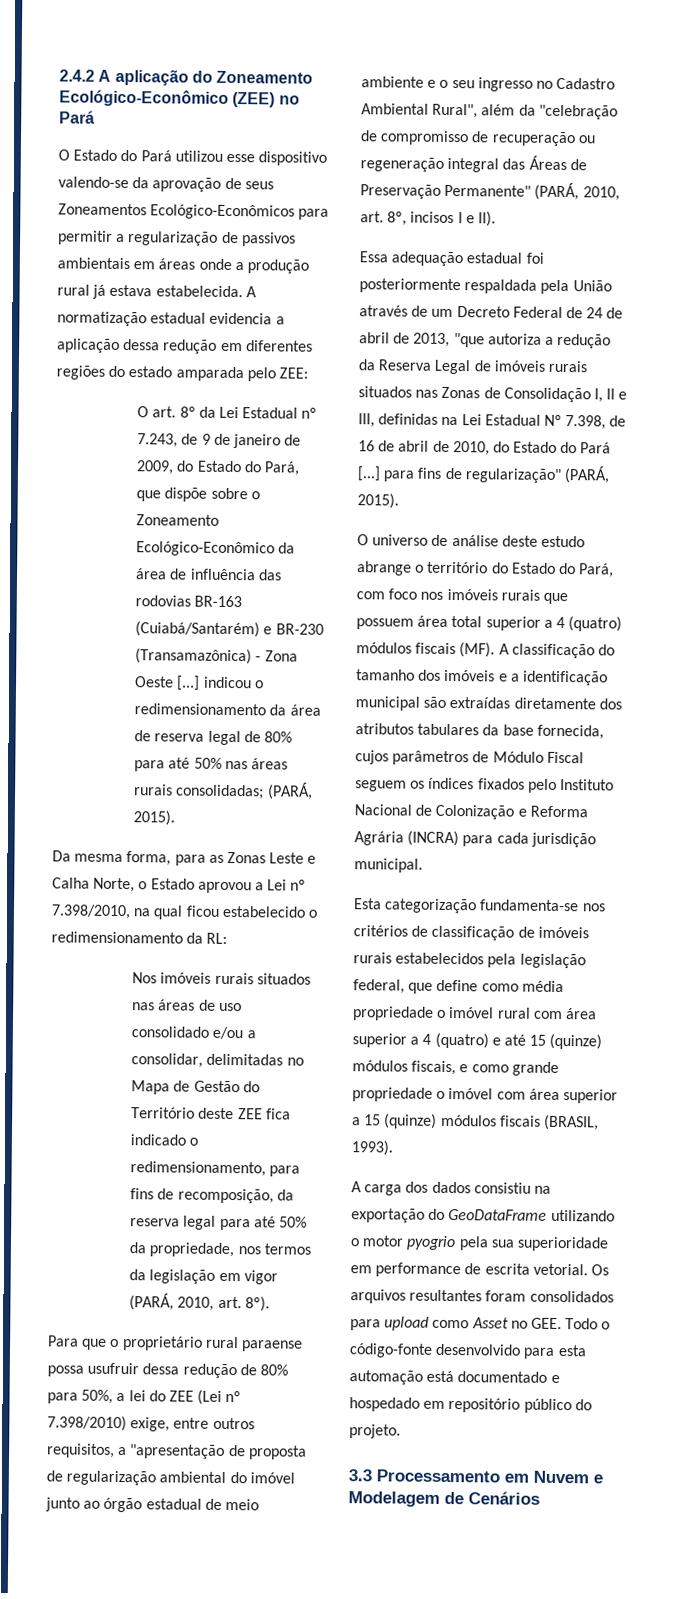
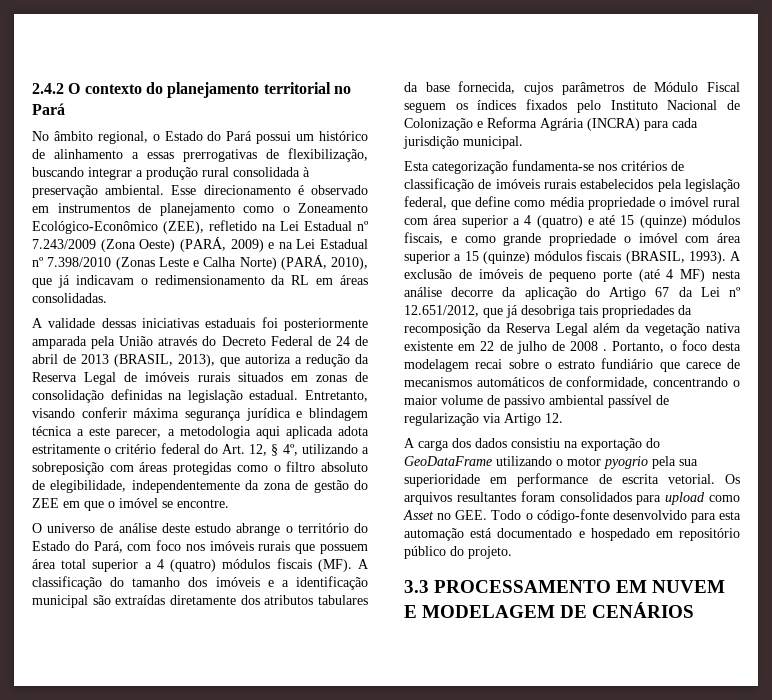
- 2.4.2 A aplicação do Zoneamento Ecológico-Econômico (ZEE) no Pará
- O Estado do Pará utilizou esse dispositivo valendo-se da aprovação de seus Zoneamentos Ecológico-Econômicos para permitir a regularização de passivos ambientais em áreas onde a produção rural já estava estabelecida. A normatização estadual evidencia a aplicação dessa redução em diferentes regiões do estado amparada pelo ZEE:
- O art. 8º da Lei Estadual nº 7.243, de 9 de janeiro de 2009, do Estado do Pará, que dispõe sobre o Zoneamento Ecológico-Econômico da área de influência das rodovias BR-163 (Cuiabá/Santarém) e BR-230 (Transamazônica) - Zona Oeste [...] indicou o redimensionamento da área de reserva legal de 80% para até 50% nas áreas rurais consolidadas; (PARÁ, 2015).
- Da mesma forma, para as Zonas Leste e Calha Norte, o Estado aprovou a Lei nº 7.398/2010, na qual ficou estabelecido o redimensionamento da RL:
- Nos imóveis rurais situados nas áreas de uso consolidado e/ou a consolidar, delimitadas no Mapa de Gestão do Território deste ZEE fica indicado o redimensionamento, para fins de recomposição, da reserva legal para até 50% da propriedade, nos termos da legislação em vigor (PARÁ, 2010, art. 8º).
- Para que o proprietário rural paraense possa usufruir dessa redução de 80% para 50%, a lei do ZEE (Lei nº 7.398/2010) exige, entre outros requisitos, a "apresentação de proposta de regularização ambiental do imóvel junto ao órgão estadual de meio ambiente e o seu ingresso no Cadastro Ambiental Rural", além da "celebração de compromisso de recuperação ou regeneração integral das Áreas de Preservação Permanente" (PARÁ, 2010, art. 8º, incisos I e II).
- Essa adequação estadual foi posteriormente respaldada pela União através de um Decreto Federal de 24 de abril de 2013, "que autoriza a redução da Reserva Legal de imóveis rurais situados nas Zonas de Consolidação I, II e III, definidas na Lei Estadual Nº 7.398, de 16 de abril de 2010, do Estado do Pará [...] para fins de regularização" (PARÁ, 2015).
+ 2.4.2 O contexto do planejamento territorial no Pará
+ No âmbito regional, o Estado do Pará possui um histórico de alinhamento a essas prerrogativas de flexibilização, buscando integrar a produção rural consolidada à preservação ambiental. Esse direcionamento é observado em instrumentos de planejamento como o Zoneamento Ecológico-Econômico (ZEE), refletido na Lei Estadual nº 7.243/2009 (Zona Oeste) (PARÁ, 2009) e na Lei Estadual nº 7.398/2010 (Zonas Leste e Calha Norte) (PARÁ, 2010), que já indicavam o redimensionamento da RL em áreas consolidadas.
+ A validade dessas iniciativas estaduais foi posteriormente amparada pela União através do Decreto Federal de 24 de abril de 2013 (BRASIL, 2013), que autoriza a redução da Reserva Legal de imóveis rurais situados em zonas de consolidação definidas na legislação estadual. Entretanto, visando conferir máxima segurança jurídica e blindagem técnica a este parecer, a metodologia aqui aplicada adota estritamente o critério federal do Art. 12, § 4º, utilizando a sobreposição com áreas protegidas como o filtro absoluto de elegibilidade, independentemente da zona de gestão do ZEE em que o imóvel se encontre.
+ A exclusão de imóveis de pequeno porte (até 4 MF) nesta análise decorre da aplicação do Artigo 67 da Lei nº 12.651/2012, que já desobriga tais propriedades da recomposição da Reserva Legal além da vegetação nativa existente em 22 de julho de 2008 . Portanto, o foco desta modelagem recai sobre o estrato fundiário que carece de mecanismos automáticos de conformidade, concentrando o maior volume de passivo ambiental passível de regularização via Artigo 12.
- 3.3 Processamento em Nuvem e Modelagem de Cenários
+ 3.3 PROCESSAMENTO EM NUVEM E MODELAGEM DE CENÁRIOS

